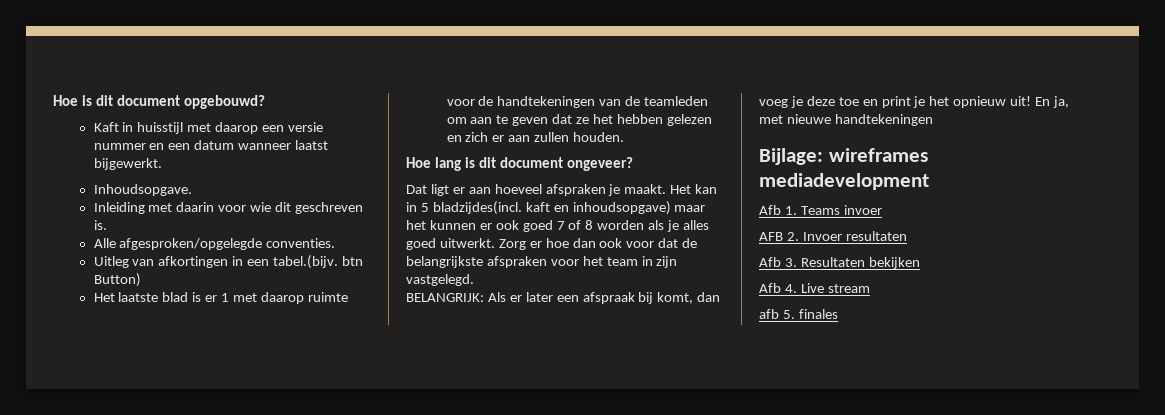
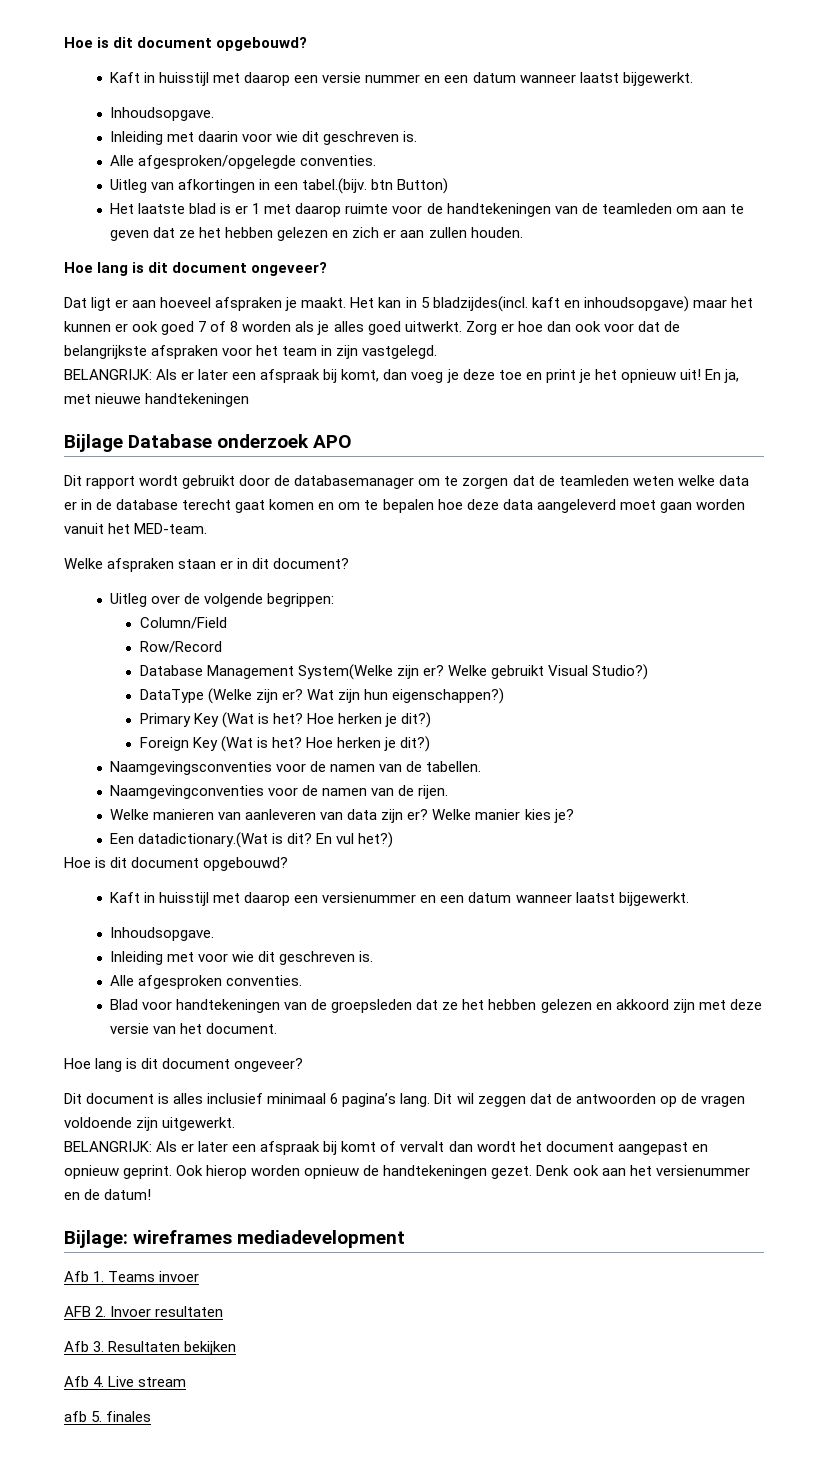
+ Bijlage Database onderzoek APO
+ Dit rapport wordt gebruikt door de databasemanager om te zorgen dat de teamleden weten welke data er in de database terecht gaat komen en om te bepalen hoe deze data aangeleverd moet gaan worden vanuit het MED-team.
+ Welke afspraken staan er in dit document?
+ Uitleg over de volgende begrippen:
+ Column/Field
+ Row/Record
+ Database Management System(Welke zijn er? Welke gebruikt Visual Studio?)
+ DataType (Welke zijn er? Wat zijn hun eigenschappen?)
+ Primary Key (Wat is het? Hoe herken je dit?)
+ Foreign Key (Wat is het? Hoe herken je dit?)
+ Naamgevingsconventies voor de namen van de tabellen.
+ Naamgevingconventies voor de namen van de rijen.
+ Welke manieren van aanleveren van data zijn er? Welke manier kies je?
+ Een datadictionary.(Wat is dit? En vul het?)
+ Hoe is dit document opgebouwd?
+ Kaft in huisstijl met daarop een versienummer en een datum wanneer laatst bijgewerkt.
+ Inhoudsopgave.
+ Inleiding met voor wie dit geschreven is.
+ Alle afgesproken conventies.
+ Blad voor handtekeningen van de groepsleden dat ze het hebben gelezen en akkoord zijn met deze versie van het document.
+ Hoe lang is dit document ongeveer?
+ Dit document is alles inclusief minimaal 6 pagina’s lang. Dit wil zeggen dat de antwoorden op de vragen voldoende zijn uitgewerkt.
+ BELANGRIJK: Als er later een afspraak bij komt of vervalt dan wordt het document aangepast en opnieuw geprint. Ook hierop worden opnieuw de handtekeningen gezet. Denk ook aan het versienummer en de datum!

